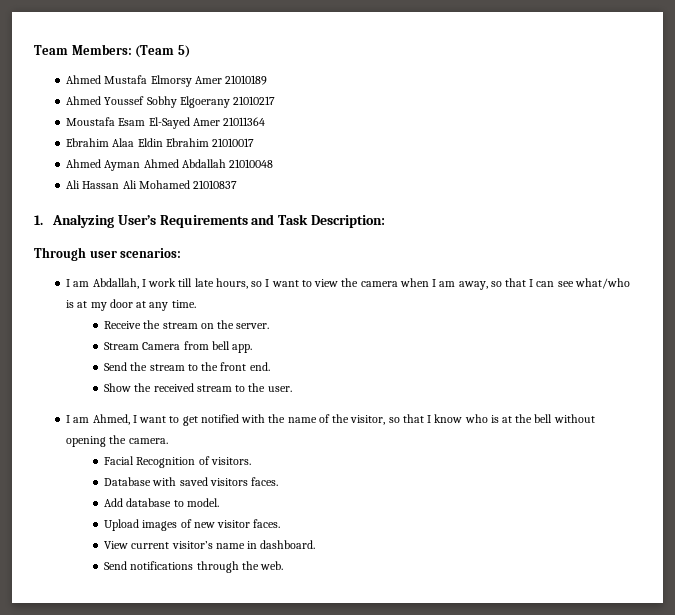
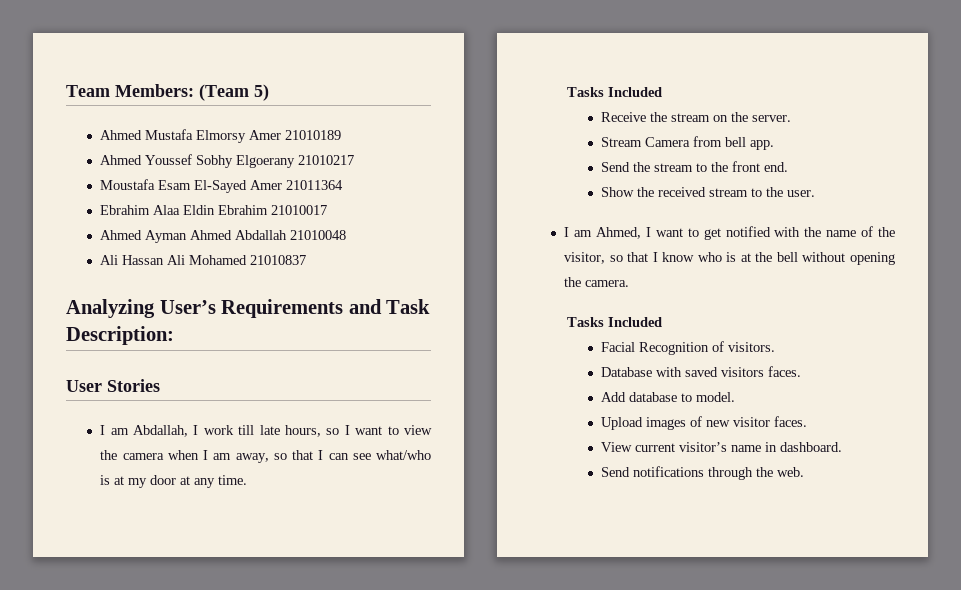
- 1. Analyzing User’s Requirements and Task Description:
+ Analyzing User’s Requirements and Task Description:
- Through user scenarios:
+ User Stories
  I am Abdallah, I work till late hours, so I want to view the camera when I am away, so that I can see what/who is at my door at any time.
+ Tasks Included
  I am Ahmed, I want to get notified with the name of the visitor, so that I know who is at the bell without opening the camera.
+ Tasks Included

